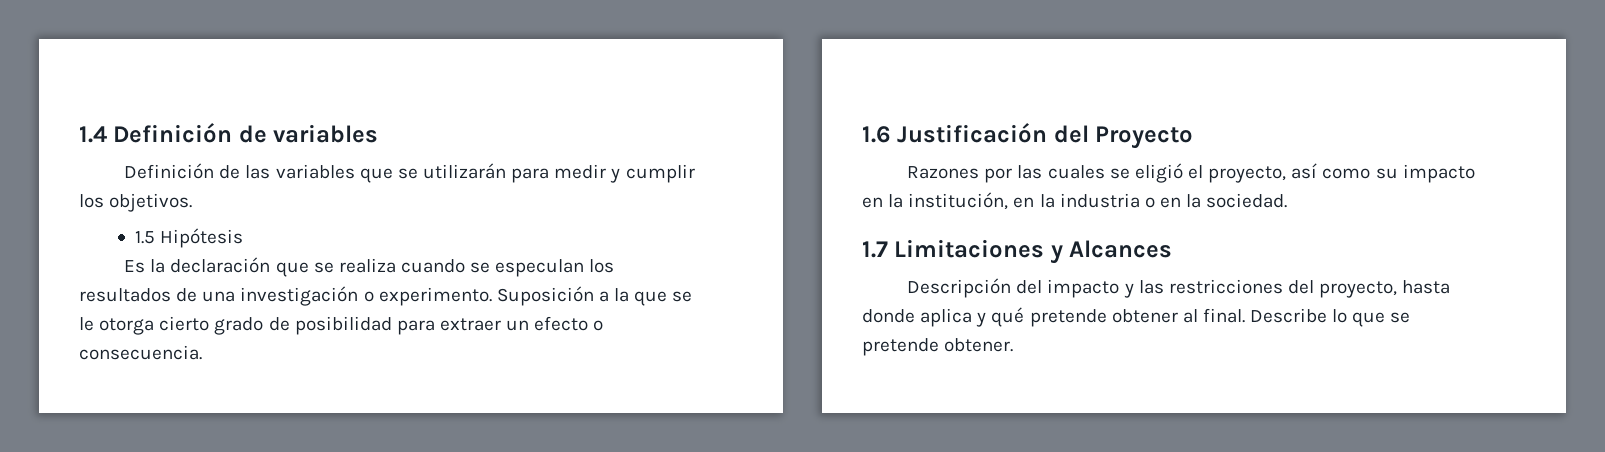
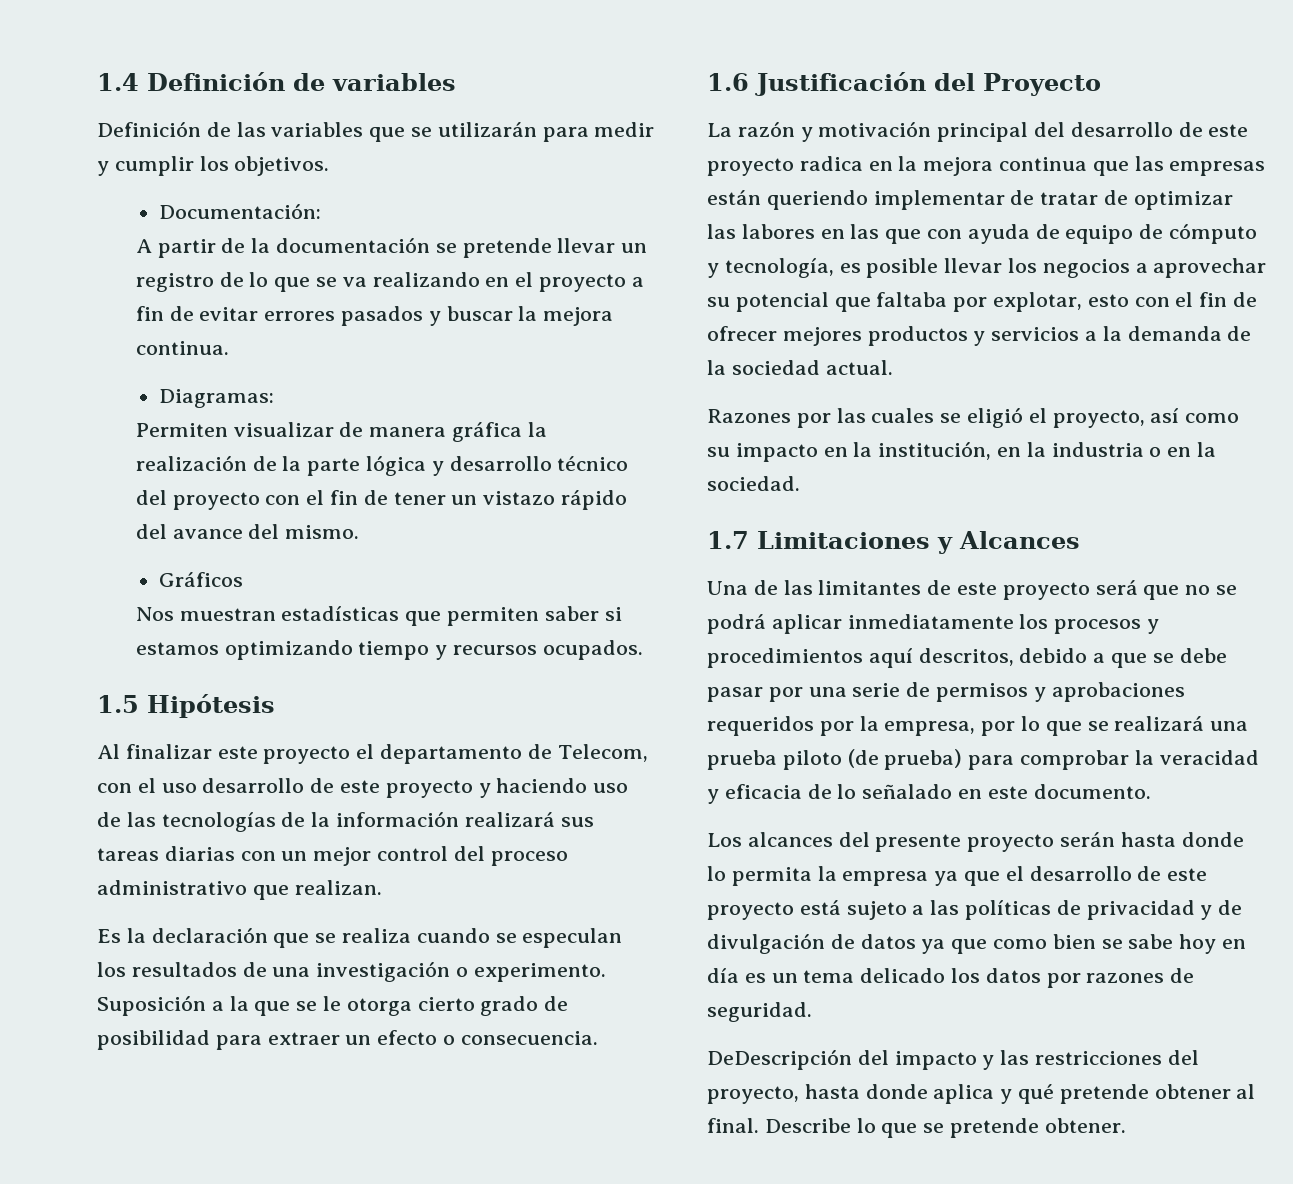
+ Documentación:
+ A partir de la documentación se pretende llevar un registro de lo que se va realizando en el proyecto a fin de evitar errores pasados y buscar la mejora continua.
+ Diagramas:
+ Permiten visualizar de manera gráfica la realización de la parte lógica y desarrollo técnico del proyecto con el fin de tener un vistazo rápido del avance del mismo.
+ Gráficos
+ Nos muestran estadísticas que permiten saber si estamos optimizando tiempo y recursos ocupados.
  1.5 Hipótesis
+ Al finalizar este proyecto el departamento de Telecom, con el uso desarrollo de este proyecto y haciendo uso de las tecnologías de la información realizará sus tareas diarias con un mejor control del proceso administrativo que realizan.
+ La razón y motivación principal del desarrollo de este proyecto radica en la mejora continua que las empresas están queriendo implementar de tratar de optimizar las labores en las que con ayuda de equipo de cómputo y tecnología, es posible llevar los negocios a aprovechar su potencial que faltaba por explotar, esto con el fin de ofrecer mejores productos y servicios a la demanda de la sociedad actual.
- Descripción del impacto y las restricciones del proyecto, hasta donde aplica y qué pretende obtener al final.
+ Una de las limitantes de este proyecto será que no se podrá aplicar inmediatamente los procesos y procedimientos aquí descritos, debido a que se debe pasar por una serie de permisos y aprobaciones requeridos por la empresa, por lo que se realizará una prueba piloto (de prueba) para comprobar la veracidad y eficacia de lo señalado en este documento.
+ Los alcances del presente proyecto serán hasta donde lo permita la empresa ya que el desarrollo de este proyecto está sujeto a las políticas de privacidad y de divulgación de datos ya que como bien se sabe hoy en día es un tema delicado los datos por razones de seguridad.
+ DeDescripción del impacto y las restricciones del proyecto, hasta donde aplica y qué pretende obtener al final.

